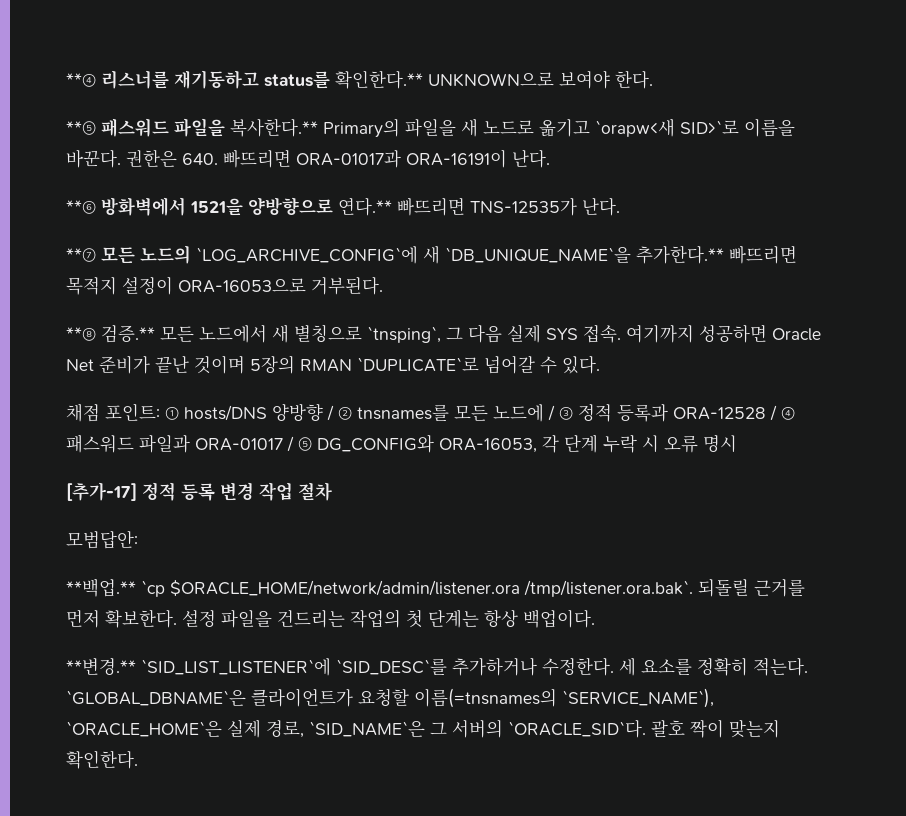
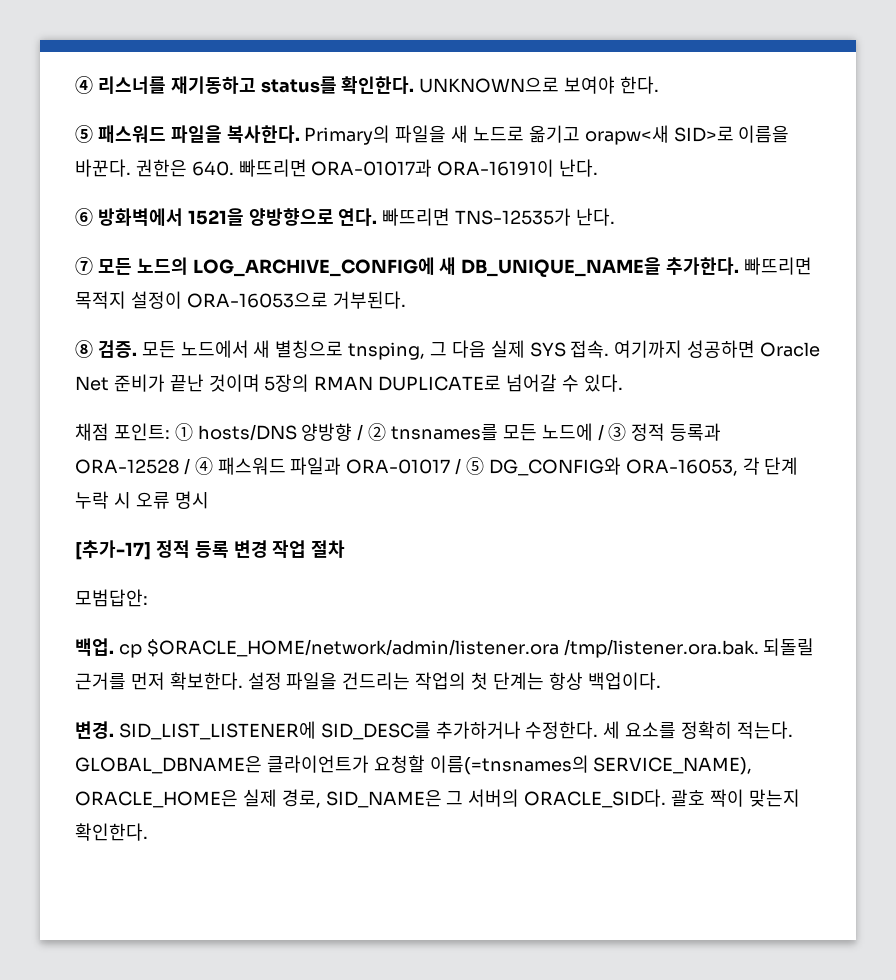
- **④ 리스너를 재기동하고 status를 확인한다.** UNKNOWN으로 보여야 한다.
+ ④ 리스너를 재기동하고 status를 확인한다. UNKNOWN으로 보여야 한다.
- **⑤ 패스워드 파일을 복사한다.** Primary의 파일을 새 노드로 옮기고 `orapw<새 SID>`로 이름을 바꾼다.
+ ⑤ 패스워드 파일을 복사한다. Primary의 파일을 새 노드로 옮기고 orapw<새 SID>로 이름을 바꾼다.
- **⑥ 방화벽에서 1521을 양방향으로 연다.** 빠뜨리면 TNS-12535가 난다.
+ ⑥ 방화벽에서 1521을 양방향으로 연다. 빠뜨리면 TNS-12535가 난다.
- **⑦ 모든 노드의 `LOG_ARCHIVE_CONFIG`에 새 `DB_UNIQUE_NAME`을 추가한다.** 빠뜨리면 목적지 설정이 ORA-16053으로 거부된다.
+ ⑦ 모든 노드의 LOG_ARCHIVE_CONFIG에 새 DB_UNIQUE_NAME을 추가한다. 빠뜨리면 목적지 설정이 ORA-16053으로 거부된다.
- **⑧ 검증.** 모든 노드에서 새 별칭으로 `tnsping`, 그 다음 실제 SYS 접속.
+ ⑧ 검증. 모든 노드에서 새 별칭으로 tnsping, 그 다음 실제 SYS 접속.
- 여기까지 성공하면 Oracle Net 준비가 끝난 것이며 5장의 RMAN `DUPLICATE`로 넘어갈 수 있다.
+ 여기까지 성공하면 Oracle Net 준비가 끝난 것이며 5장의 RMAN DUPLICATE로 넘어갈 수 있다.
- **백업.** `cp $ORACLE_HOME/network/admin/listener.ora /tmp/listener.ora.bak`. 되돌릴 근거를 먼저 확보한다.
+ 백업. cp $ORACLE_HOME/network/admin/listener.ora /tmp/listener.ora.bak. 되돌릴 근거를 먼저 확보한다.
- **변경.** `SID_LIST_LISTENER`에 `SID_DESC`를 추가하거나 수정한다.
+ 변경. SID_LIST_LISTENER에 SID_DESC를 추가하거나 수정한다.
- `GLOBAL_DBNAME`은 클라이언트가 요청할 이름(=tnsnames의 `SERVICE_NAME`), `ORACLE_HOME`은 실제 경로, `SID_NAME`은 그 서버의 `ORACLE_SID`다.
+ GLOBAL_DBNAME은 클라이언트가 요청할 이름(=tnsnames의 SERVICE_NAME), ORACLE_HOME은 실제 경로, SID_NAME은 그 서버의 ORACLE_SID다.

